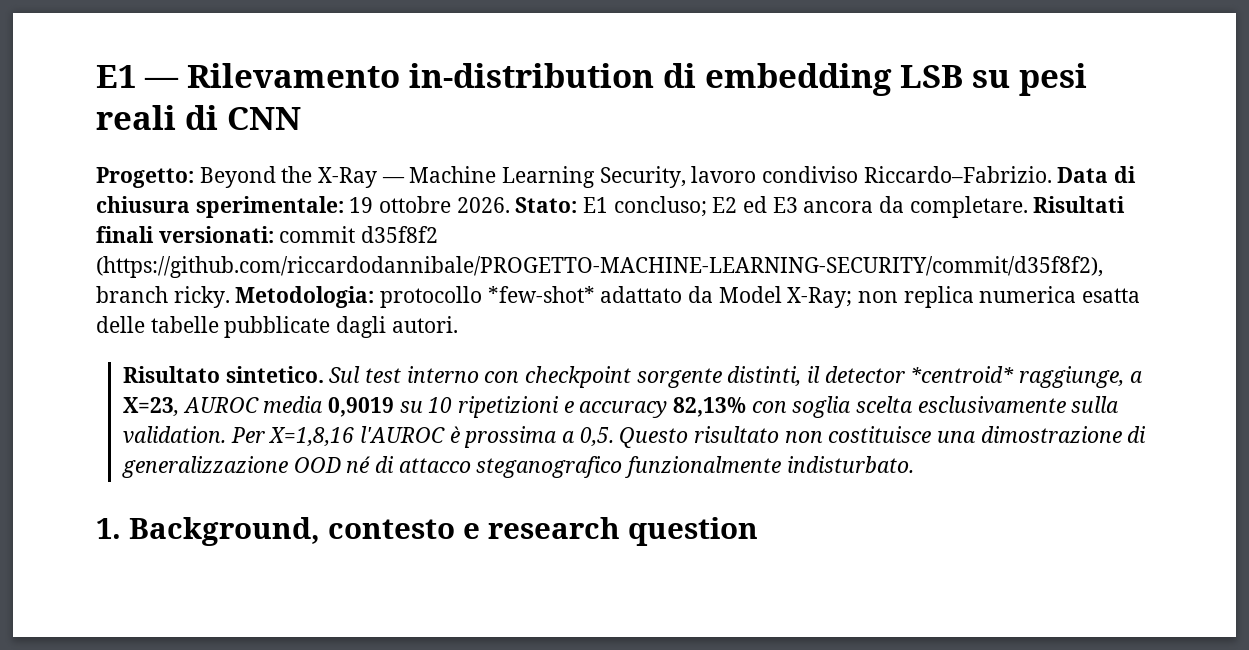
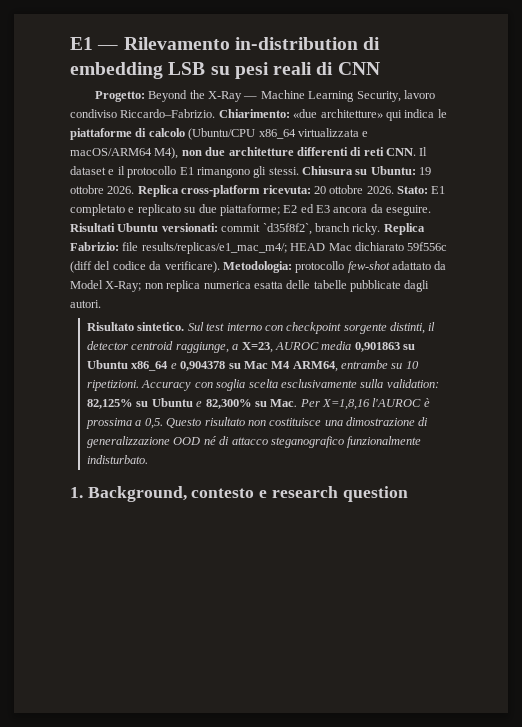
- Data di chiusura sperimentale: 19 ottobre 2026. Stato: E1 concluso; E2 ed E3 ancora da completare. Risultati finali versionati: commit d35f8f2 (https://github.com/riccardodannibale/PROGETTO-MACHINE-LEARNING-SECURITY/commit/d35f8f2), branch ricky.
+ Chiarimento: «due architetture» qui indica le piattaforme di calcolo (Ubuntu/CPU x86_64 virtualizzata e macOS/ARM64 M4), non due architetture differenti di reti CNN. Il dataset e il protocollo E1 rimangono gli stessi. Chiusura su Ubuntu: 19 ottobre 2026. Replica cross-platform ricevuta: 20 ottobre 2026. Stato: E1 completato e replicato su due piattaforme; E2 ed E3 ancora da eseguire. Risultati Ubuntu versionati: commit `d35f8f2`, branch ricky. Replica Fabrizio: file results/replicas/e1_mac_m4/; HEAD Mac dichiarato 59f556c (diff del codice da verificare).
- Metodologia: protocollo *few-shot* adattato da Model X-Ray; non replica numerica esatta delle tabelle pubblicate dagli autori.
+ Metodologia: protocollo few-shot adattato da Model X-Ray; non replica numerica esatta delle tabelle pubblicate dagli autori.
- Sul test interno con checkpoint sorgente distinti, il detector *centroid* raggiunge, a X=23, AUROC media 0,9019 su 10 ripetizioni e accuracy 82,13% con soglia scelta esclusivamente sulla validation. Per X=1,8,16 l'AUROC è prossima a 0,5.
+ Sul test interno con checkpoint sorgente distinti, il detector centroid raggiunge, a X=23, AUROC media 0,901863 su Ubuntu x86_64 e 0,904378 su Mac M4 ARM64, entrambe su 10 ripetizioni. Accuracy con soglia scelta esclusivamente sulla validation: 82,125% su Ubuntu e 82,300% su Mac. Per X=1,8,16 l'AUROC è prossima a 0,5.

